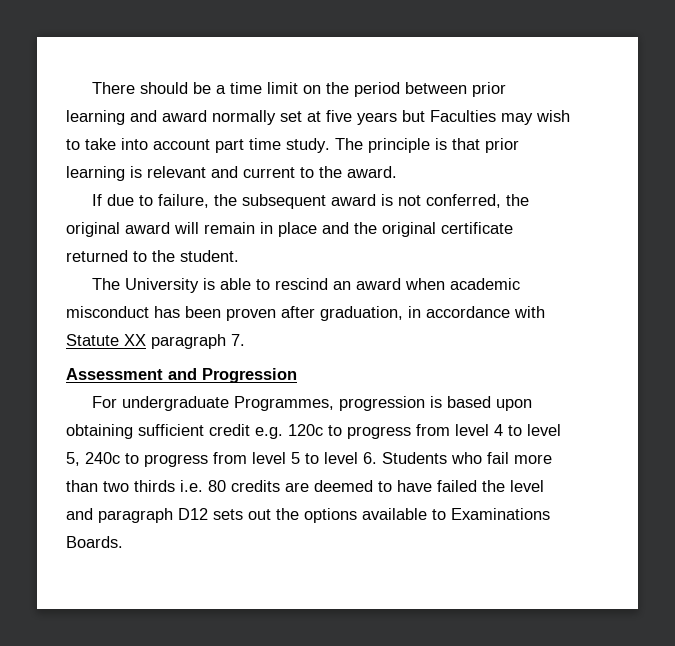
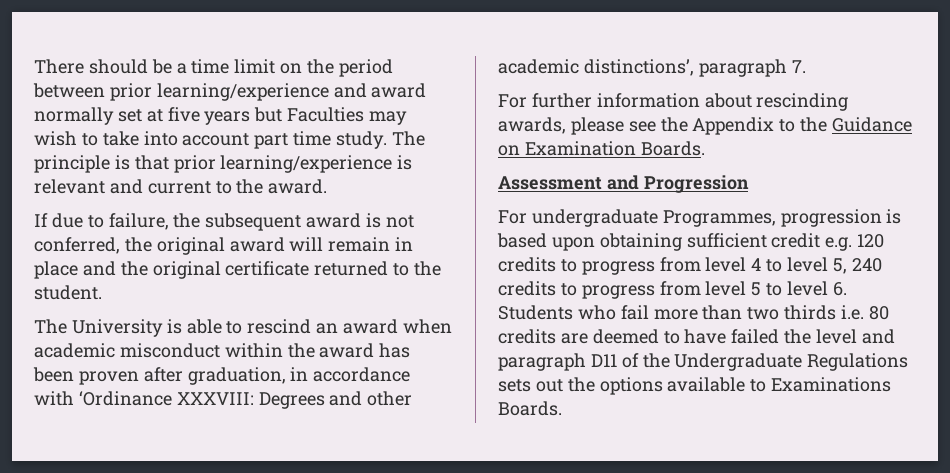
- There should be a time limit on the period between prior learning and award normally set at five years but Faculties may wish to take into account part time study.
+ There should be a time limit on the period between prior learning/experience and award normally set at five years but Faculties may wish to take into account part time study.
- The principle is that prior learning is relevant and current to the award.
+ The principle is that prior learning/experience is relevant and current to the award.
- The University is able to rescind an award when academic misconduct has been proven after graduation, in accordance with Statute XX paragraph 7.
+ The University is able to rescind an award when academic misconduct within the award has been proven after graduation, in accordance with ‘Ordinance XXXVIII: Degrees and other academic distinctions’, paragraph 7.
+ For further information about rescinding awards, please see the Appendix to the Guidance on Examination Boards.
- For undergraduate Programmes, progression is based upon obtaining sufficient credit e.g. 120c to progress from level 4 to level 5, 240c to progress from level 5 to level 6. Students who fail more than two thirds i.e. 80 credits are deemed to have failed the level and paragraph D12 sets out the options available to Examinations Boards.
+ For undergraduate Programmes, progression is based upon obtaining sufficient credit e.g. 120 credits to progress from level 4 to level 5, 240 credits to progress from level 5 to level 6. Students who fail more than two thirds i.e. 80 credits are deemed to have failed the level and paragraph D11 of the Undergraduate Regulations sets out the options available to Examinations Boards.

